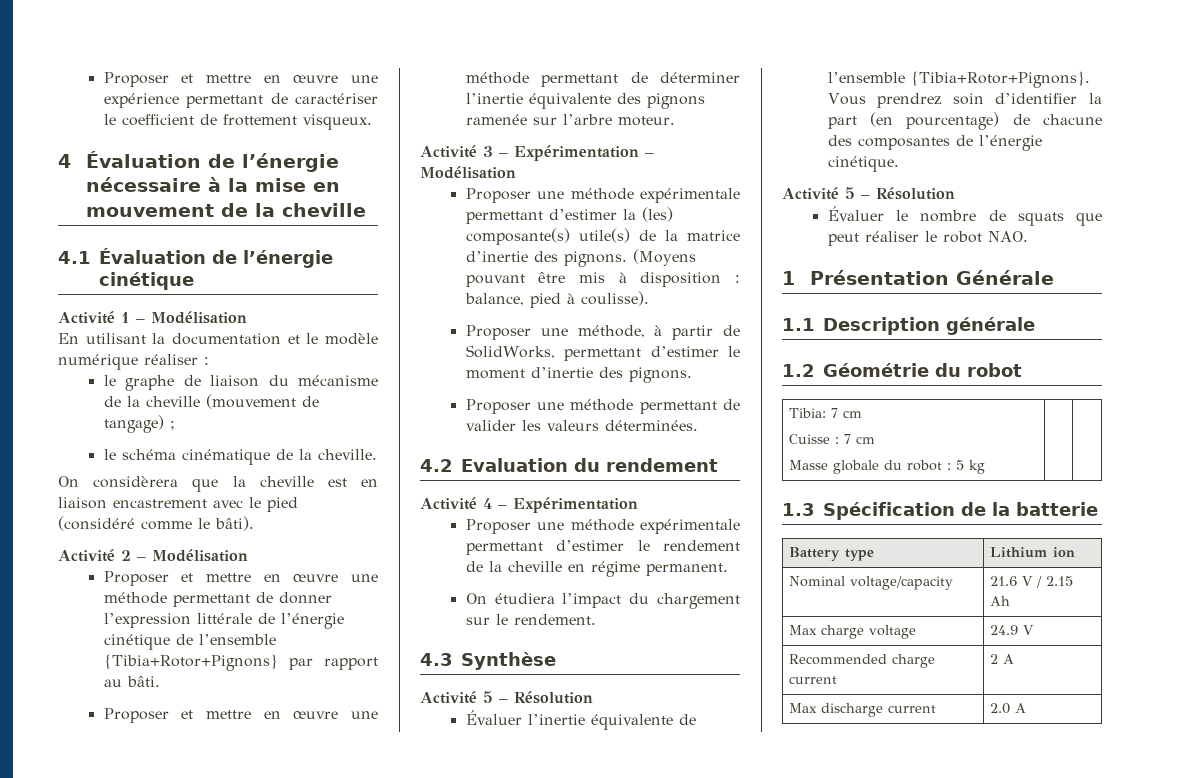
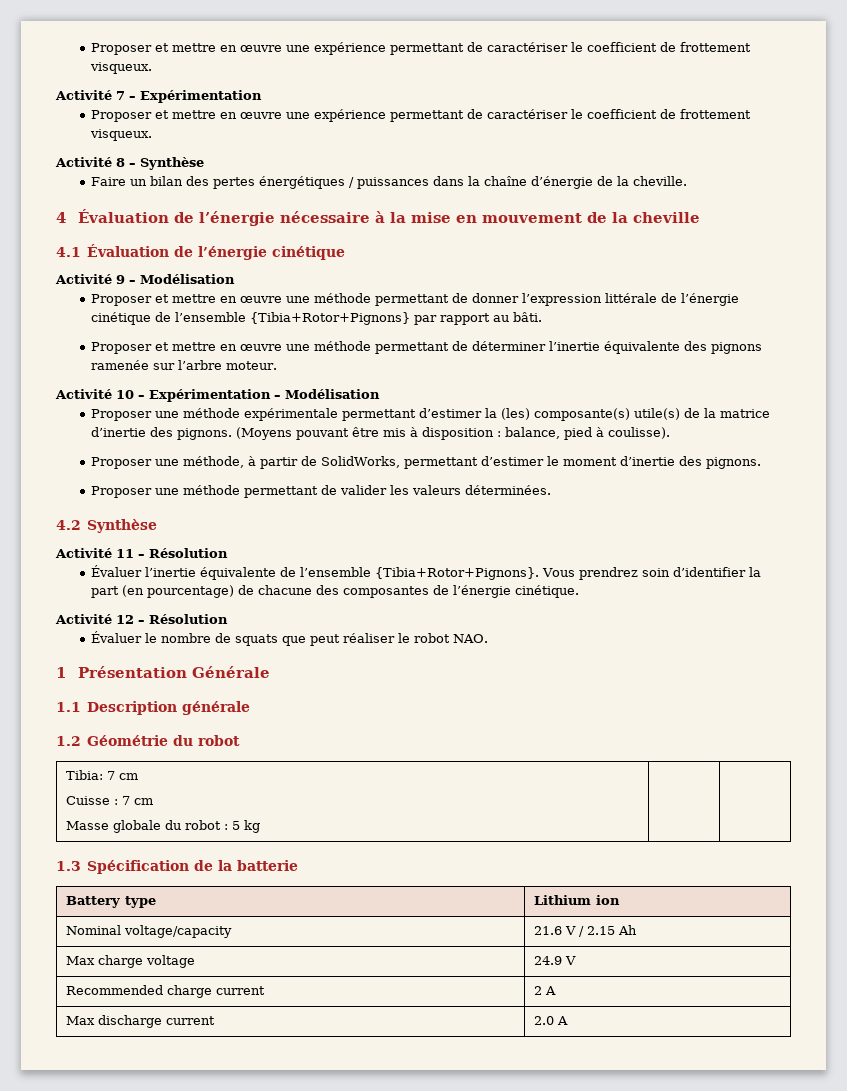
+ Activité 7 – Expérimentation
+ Proposer et mettre en œuvre une expérience permettant de caractériser le coefficient de frottement visqueux.
+ Activité 8 – Synthèse
+ Faire un bilan des pertes énergétiques / puissances dans la chaîne d’énergie de la cheville.
- Activité 1 – Modélisation
- En utilisant la documentation et le modèle numérique réaliser :
- le graphe de liaison du mécanisme de la cheville (mouvement de tangage) ;
- le schéma cinématique de la cheville.
- On considèrera que la cheville est en liaison encastrement avec le pied (considéré comme le bâti).
- Activité 2 – Modélisation
+ Activité 9 – Modélisation
- Activité 3 – Expérimentation – Modélisation
+ Activité 10 – Expérimentation – Modélisation
- 4.2 Evaluation du rendement
- Activité 4 – Expérimentation
- Proposer une méthode expérimentale permettant d’estimer le rendement de la cheville en régime permanent.
- On étudiera l’impact du chargement sur le rendement.
- 4.3 Synthèse
- Activité 5 – Résolution
+ 4.2 Synthèse
+ Activité 11 – Résolution
  Vous prendrez soin d’identifier la part (en pourcentage) de chacune des composantes de l’énergie cinétique.
- Activité 5 – Résolution
+ Activité 12 – Résolution

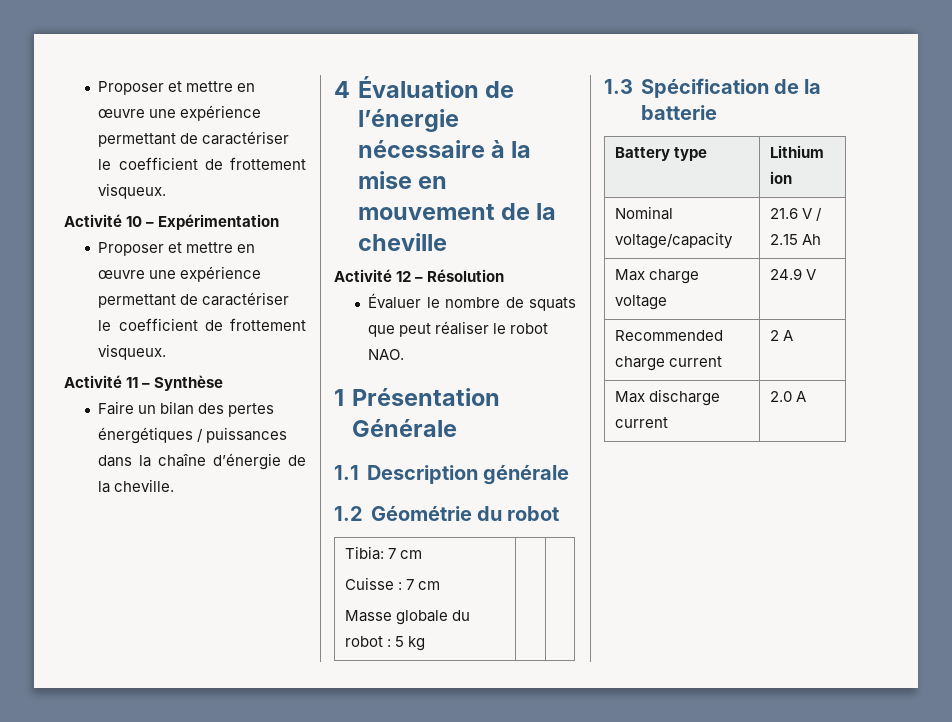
- Activité 7 – Expérimentation
+ Activité 10 – Expérimentation
- Activité 8 – Synthèse
+ Activité 11 – Synthèse
- 4.1 Évaluation de l’énergie cinétique
- Activité 9 – Modélisation
- Proposer et mettre en œuvre une méthode permettant de donner l’expression littérale de l’énergie cinétique de l’ensemble {Tibia+Rotor+Pignons} par rapport au bâti.
- Proposer et mettre en œuvre une méthode permettant de déterminer l’inertie équivalente des pignons ramenée sur l’arbre moteur.
- Activité 10 – Expérimentation – Modélisation
- Proposer une méthode expérimentale permettant d’estimer la (les) composante(s) utile(s) de la matrice d’inertie des pignons. (Moyens pouvant être mis à disposition : balance, pied à coulisse).
- Proposer une méthode, à partir de SolidWorks, permettant d’estimer le moment d’inertie des pignons.
- Proposer une méthode permettant de valider les valeurs déterminées.
- 4.2 Synthèse
- Activité 11 – Résolution
- Évaluer l’inertie équivalente de l’ensemble {Tibia+Rotor+Pignons}. Vous prendrez soin d’identifier la part (en pourcentage) de chacune des composantes de l’énergie cinétique.

